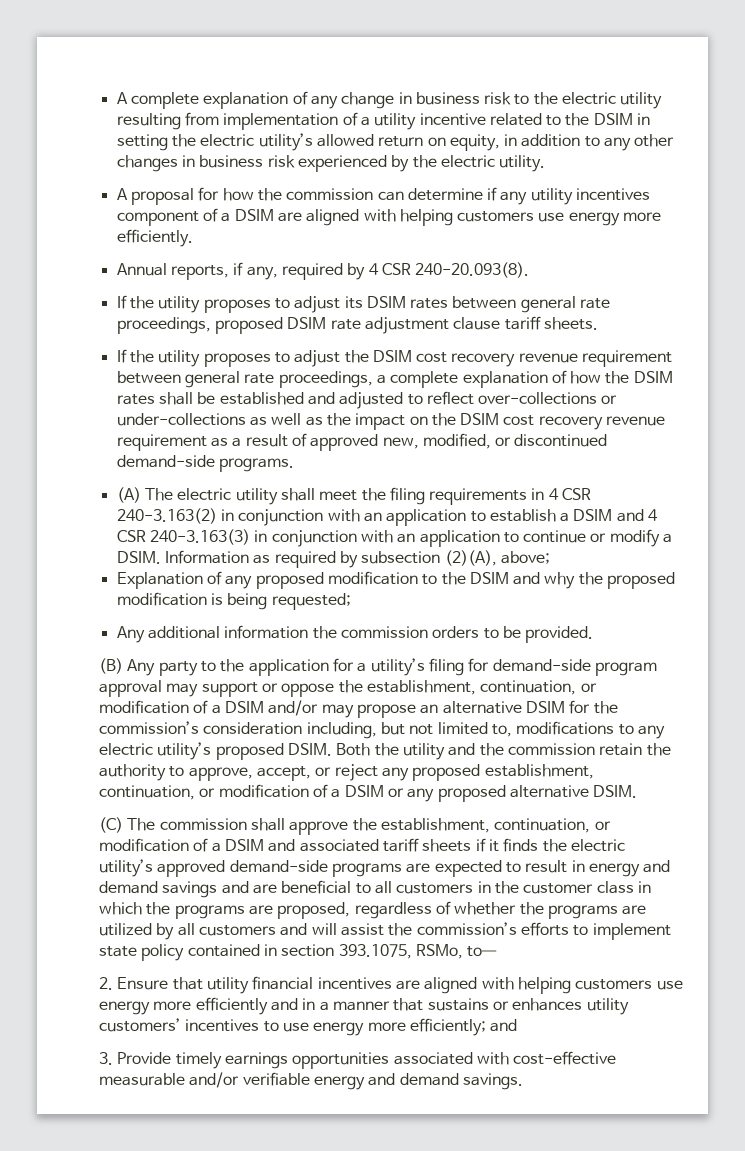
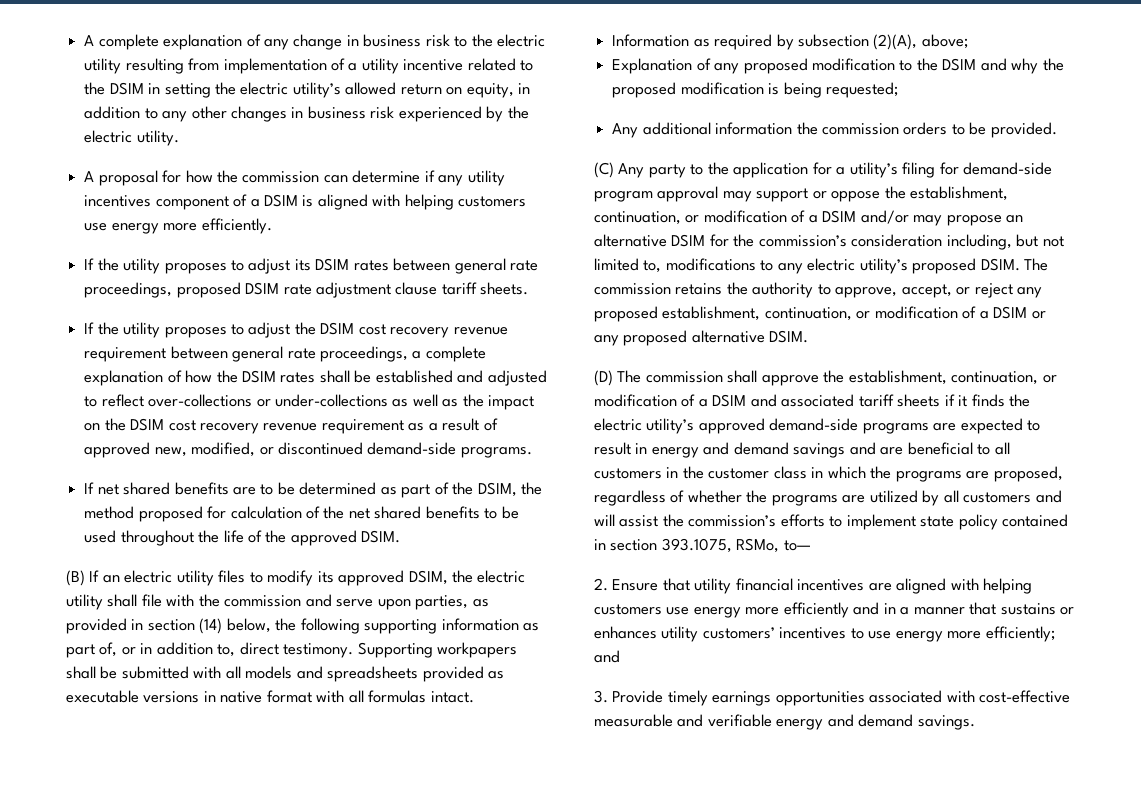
- A proposal for how the commission can determine if any utility incentives component of a DSIM are aligned with helping customers use energy more efficiently.
+ A proposal for how the commission can determine if any utility incentives component of a DSIM is aligned with helping customers use energy more efficiently.
- Annual reports, if any, required by 4 CSR 240-20.093(8).
- (A) The electric utility shall meet the filing requirements in 4 CSR 240-3.163(2) in conjunction with an application to establish a DSIM and 4 CSR 240-3.163(3) in conjunction with an application to continue or modify a DSIM. Information as required by subsection (2)(A), above;
+ If net shared benefits are to be determined as part of the DSIM, the method proposed for calculation of the net shared benefits to be used throughout the life of the approved DSIM.
+ (B) If an electric utility files to modify its approved DSIM, the electric utility shall file with the commission and serve upon parties, as provided in section (14) below, the following supporting information as part of, or in addition to, direct testimony. Supporting workpapers shall be submitted with all models and spreadsheets provided as executable versions in native format with all formulas intact.
+ Information as required by subsection (2)(A), above;
- (B) Any party to the application for a utility’s filing for demand-side program approval may support or oppose the establishment, continuation, or modification of a DSIM and/or may propose an alternative DSIM for the commission’s consideration including, but not limited to, modifications to any electric utility’s proposed DSIM.
+ (C) Any party to the application for a utility’s filing for demand-side program approval may support or oppose the establishment, continuation, or modification of a DSIM and/or may propose an alternative DSIM for the commission’s consideration including, but not limited to, modifications to any electric utility’s proposed DSIM.
- Both the utility and the commission retain the authority to approve, accept, or reject any proposed establishment, continuation, or modification of a DSIM or any proposed alternative DSIM.
+ The commission retains the authority to approve, accept, or reject any proposed establishment, continuation, or modification of a DSIM or any proposed alternative DSIM.
- (C) The commission shall approve the establishment, continuation, or modification of a DSIM and associated tariff sheets if it finds the electric utility’s approved demand-side programs are expected to result in energy and demand savings and are beneficial to all customers in the customer class in which the programs are proposed, regardless of whether the programs are utilized by all customers and will assist the commission’s efforts to implement state policy contained in section 393.1075, RSMo, to—
+ (D) The commission shall approve the establishment, continuation, or modification of a DSIM and associated tariff sheets if it finds the electric utility’s approved demand-side programs are expected to result in energy and demand savings and are beneficial to all customers in the customer class in which the programs are proposed, regardless of whether the programs are utilized by all customers and will assist the commission’s efforts to implement state policy contained in section 393.1075, RSMo, to—
- 3. Provide timely earnings opportunities associated with cost-effective measurable and/or verifiable energy and demand savings.
+ 3. Provide timely earnings opportunities associated with cost-effective measurable and verifiable energy and demand savings.

